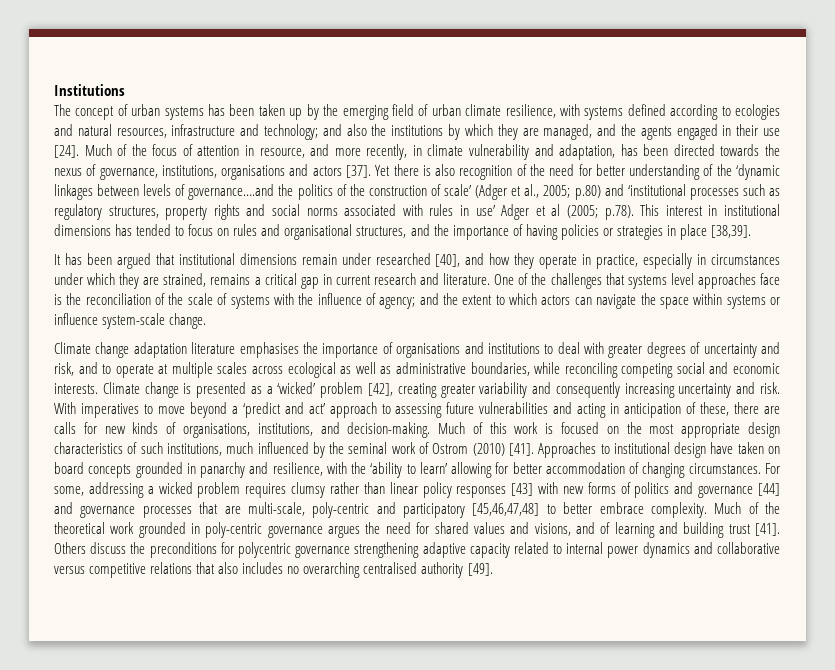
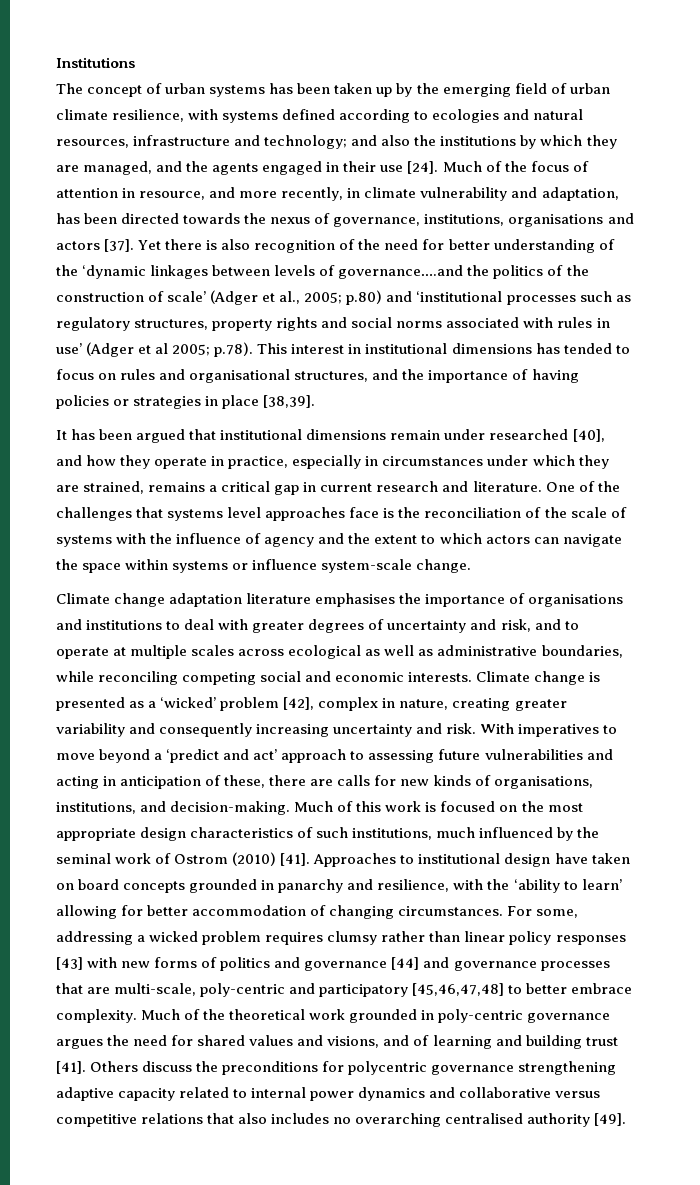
- p.80) and ‘institutional processes such as regulatory structures, property rights and social norms associated with rules in use’ Adger et al (2005;
+ p.80) and ‘institutional processes such as regulatory structures, property rights and social norms associated with rules in use’ (Adger et al 2005;
- One of the challenges that systems level approaches face is the reconciliation of the scale of systems with the influence of agency; and the extent to which actors can navigate the space within systems or influence system-scale change.
+ One of the challenges that systems level approaches face is the reconciliation of the scale of systems with the influence of agency and the extent to which actors can navigate the space within systems or influence system-scale change.
- Climate change is presented as a ‘wicked’ problem [42], creating greater variability and consequently increasing uncertainty and risk.
+ Climate change is presented as a ‘wicked’ problem [42], complex in nature, creating greater variability and consequently increasing uncertainty and risk.

